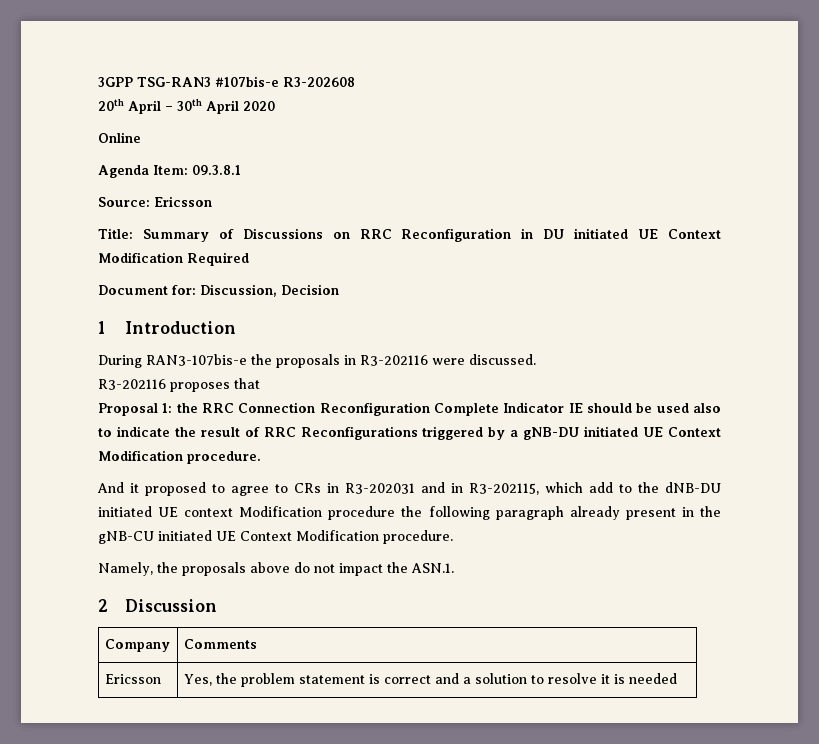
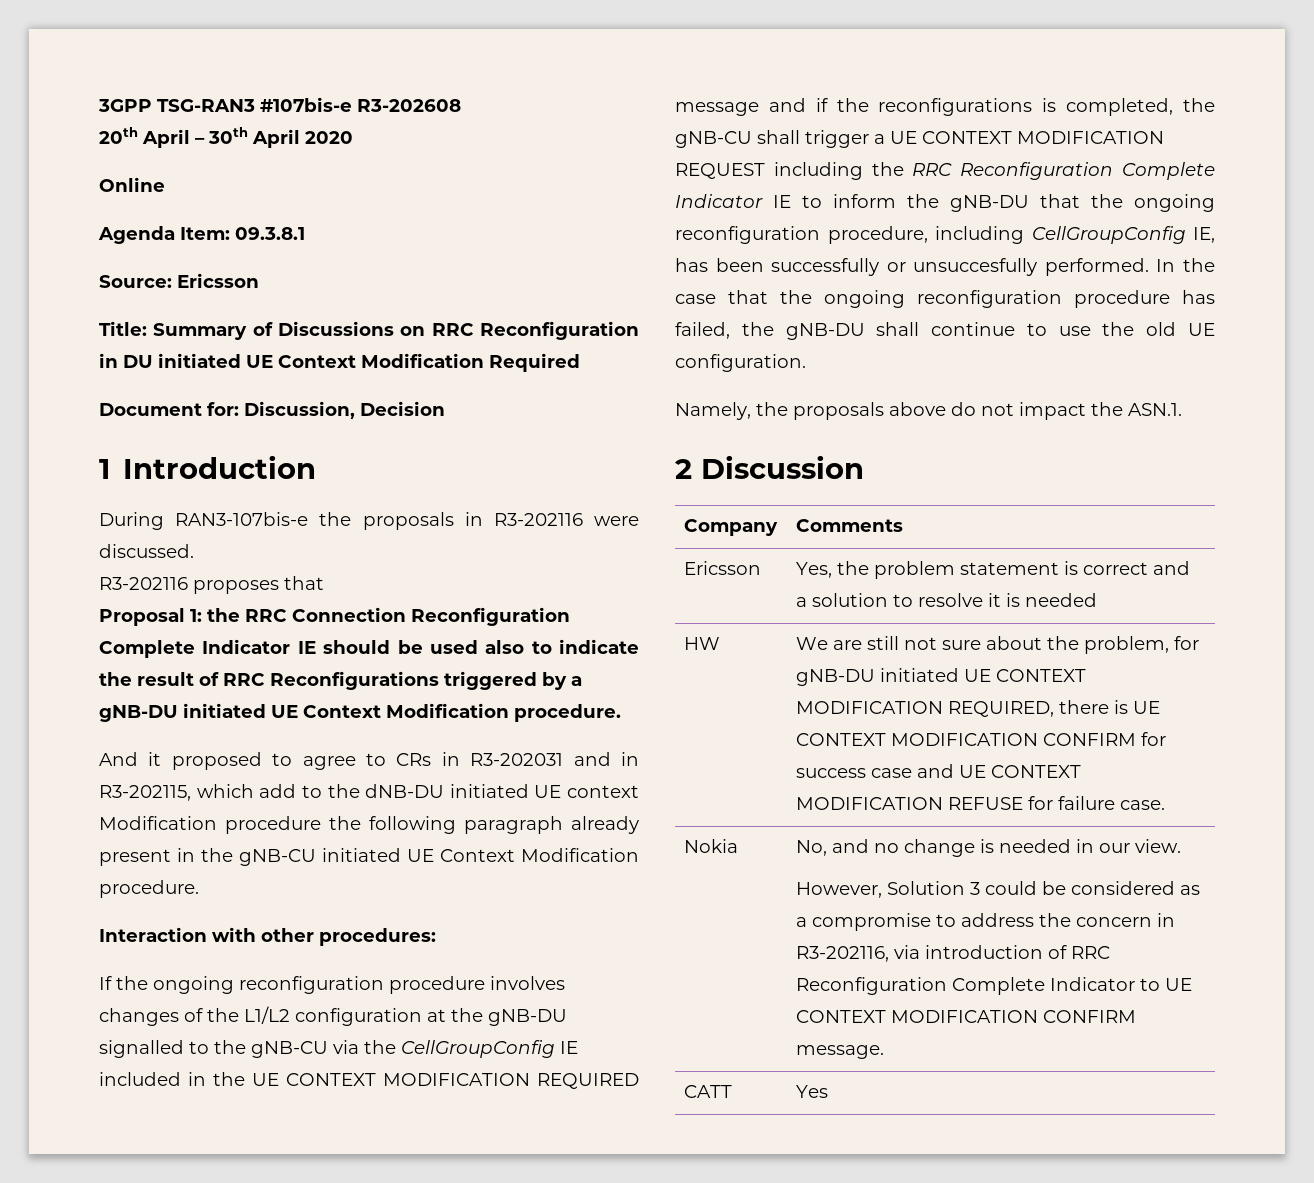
+ Interaction with other procedures:
+ If the ongoing reconfiguration procedure involves changes of the L1/L2 configuration at the gNB-DU signalled to the gNB-CU via the CellGroupConfig IE included in the UE CONTEXT MODIFICATION REQUIRED message and if the reconfigurations is completed, the gNB-CU shall trigger a UE CONTEXT MODIFICATION REQUEST including the RRC Reconfiguration Complete Indicator IE to inform the gNB-DU that the ongoing reconfiguration procedure, including CellGroupConfig IE, has been successfully or unsuccesfully performed. In the case that the ongoing reconfiguration procedure has failed, the gNB-DU shall continue to use the old UE configuration.
+ HW | We are still not sure about the problem, for gNB-DU initiated UE CONTEXT MODIFICATION REQUIRED, there is UE CONTEXT MODIFICATION CONFIRM for success case and UE CONTEXT MODIFICATION REFUSE for failure case.
+ Nokia | No, and no change is needed in our view.
+ However, Solution 3 could be considered as a compromise to address the concern in R3-202116, via introduction of RRC Reconfiguration Complete Indicator to UE CONTEXT MODIFICATION CONFIRM message.
+ CATT | Yes

